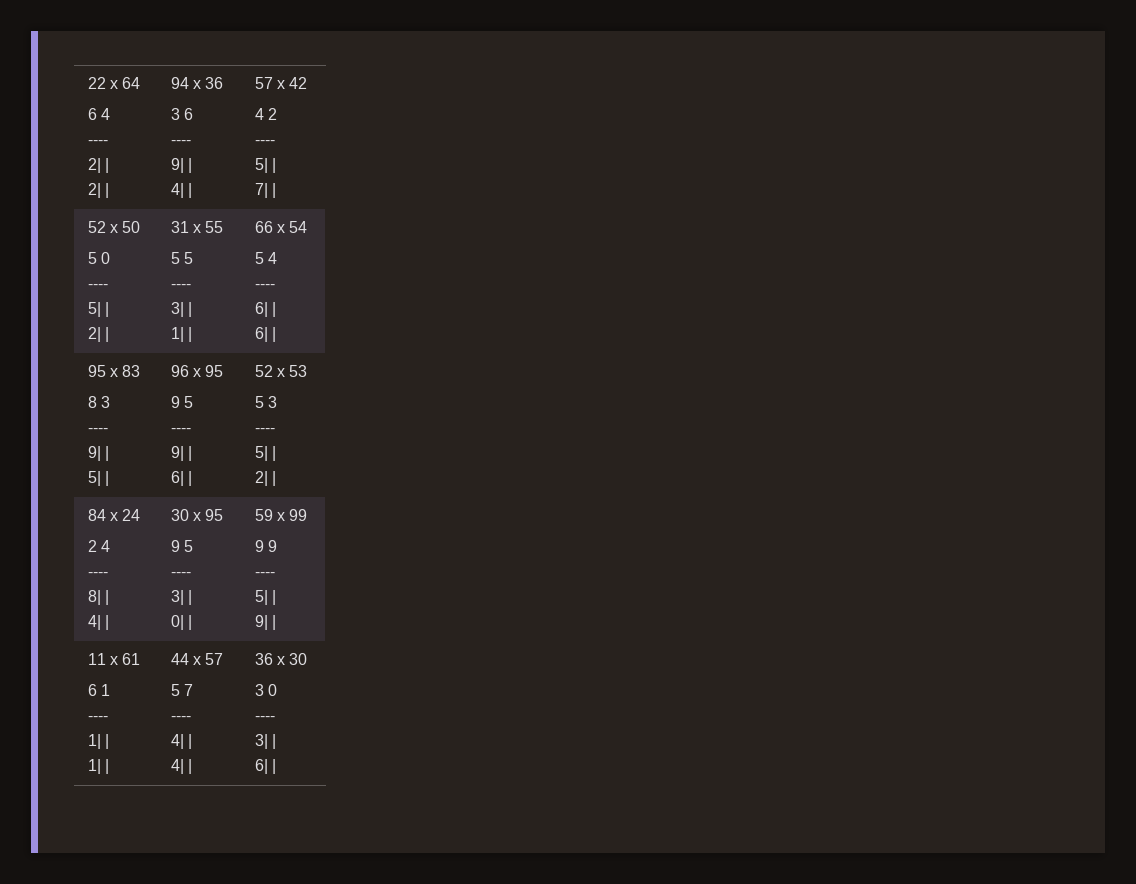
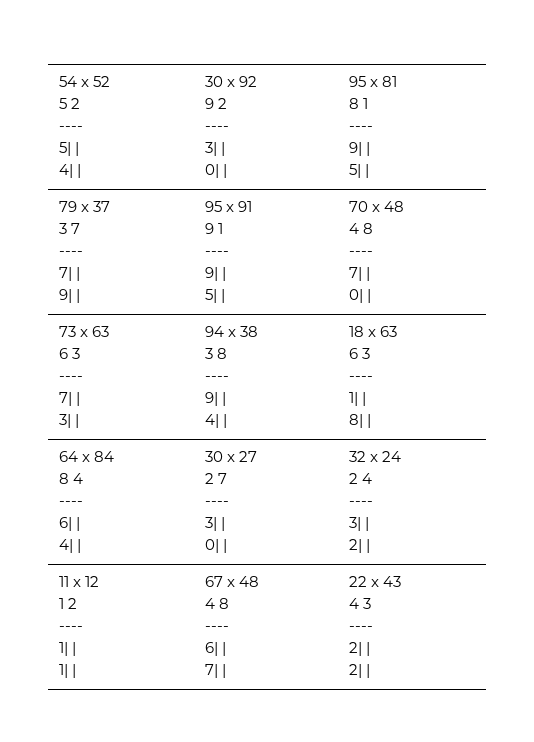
- 22 x 64
- 6 4
+ 54 x 52
+ 5 2
  ----
- 2| |
- 2| | | 94 x 36
- 3 6
+ 5| |
+ 4| | | 30 x 92
+ 9 2
+ ----
+ 3| |
+ 0| | | 95 x 81
+ 8 1
  ----
  9| |
- 4| | | 57 x 42
- 4 2
+ 5| |
+ 79 x 37
+ 3 7
  ----
- 5| |
  7| |
- 52 x 50
- 5 0
+ 9| | | 95 x 91
+ 9 1
  ----
- 5| |
- 2| | | 31 x 55
- 5 5
+ 9| |
+ 5| | | 70 x 48
+ 4 8
+ ----
+ 7| |
+ 0| |
+ 73 x 63
+ 6 3
+ ----
+ 7| |
+ 3| | | 94 x 38
+ 3 8
+ ----
+ 9| |
+ 4| | | 18 x 63
+ 6 3
+ ----
+ 1| |
+ 8| |
+ 64 x 84
+ 8 4
+ ----
+ 6| |
+ 4| | | 30 x 27
+ 2 7
  ----
  3| |
- 1| | | 66 x 54
- 5 4
- ----
- 6| |
- 6| |
- 95 x 83
- 8 3
- ----
- 9| |
- 5| | | 96 x 95
- 9 5
- ----
- 9| |
- 6| | | 52 x 53
- 5 3
- ----
- 5| |
- 2| |
- 84 x 24
+ 0| | | 32 x 24
  2 4
  ----
- 8| |
- 4| | | 30 x 95
- 9 5
- ----
  3| |
- 0| | | 59 x 99
- 9 9
- ----
- 5| |
- 9| |
+ 2| |
- 11 x 61
- 6 1
+ 11 x 12
+ 1 2
  ----
  1| |
- 1| | | 44 x 57
- 5 7
+ 1| | | 67 x 48
+ 4 8
  ----
- 4| |
- 4| | | 36 x 30
- 3 0
+ 6| |
+ 7| | | 22 x 43
+ 4 3
  ----
- 3| |
- 6| |
+ 2| |
+ 2| |

